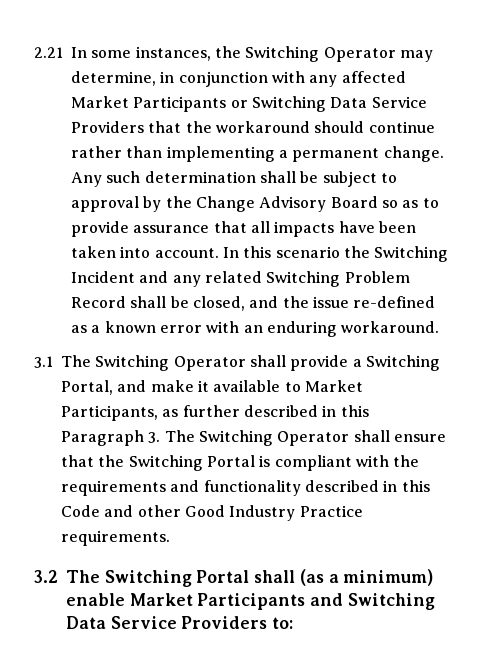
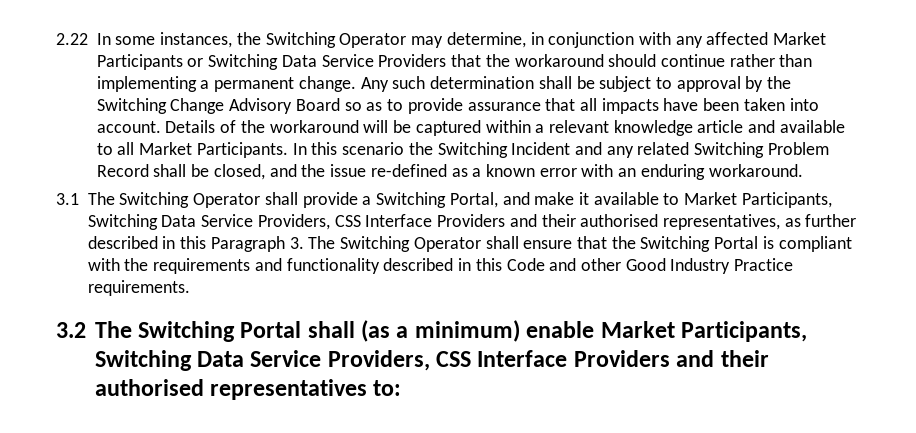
- 2.21 In some instances, the Switching Operator may determine, in conjunction with any affected Market Participants or Switching Data Service Providers that the workaround should continue rather than implementing a permanent change.
+ 2.22 In some instances, the Switching Operator may determine, in conjunction with any affected Market Participants or Switching Data Service Providers that the workaround should continue rather than implementing a permanent change.
- Any such determination shall be subject to approval by the Change Advisory Board so as to provide assurance that all impacts have been taken into account.
+ Any such determination shall be subject to approval by the Switching Change Advisory Board so as to provide assurance that all impacts have been taken into account.
+ Details of the workaround will be captured within a relevant knowledge article and available to all Market Participants.
- 3.1 The Switching Operator shall provide a Switching Portal, and make it available to Market Participants, as further described in this Paragraph 3. The Switching Operator shall ensure that the Switching Portal is compliant with the requirements and functionality described in this Code and other Good Industry Practice requirements.
+ 3.1 The Switching Operator shall provide a Switching Portal, and make it available to Market Participants, Switching Data Service Providers, CSS Interface Providers and their authorised representatives, as further described in this Paragraph 3. The Switching Operator shall ensure that the Switching Portal is compliant with the requirements and functionality described in this Code and other Good Industry Practice requirements.
- 3.2 The Switching Portal shall (as a minimum) enable Market Participants and Switching Data Service Providers to:
+ 3.2 The Switching Portal shall (as a minimum) enable Market Participants, Switching Data Service Providers, CSS Interface Providers and their authorised representatives to:

